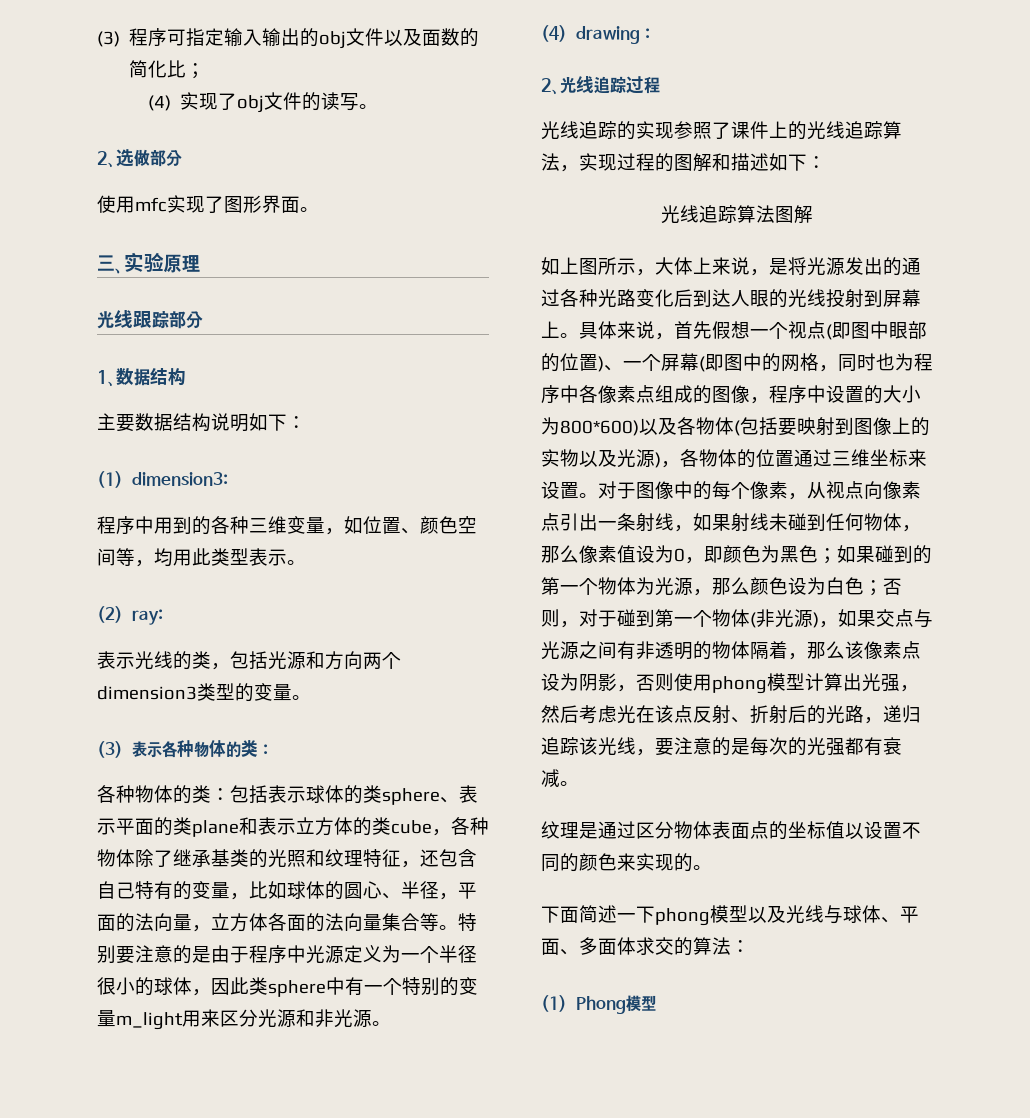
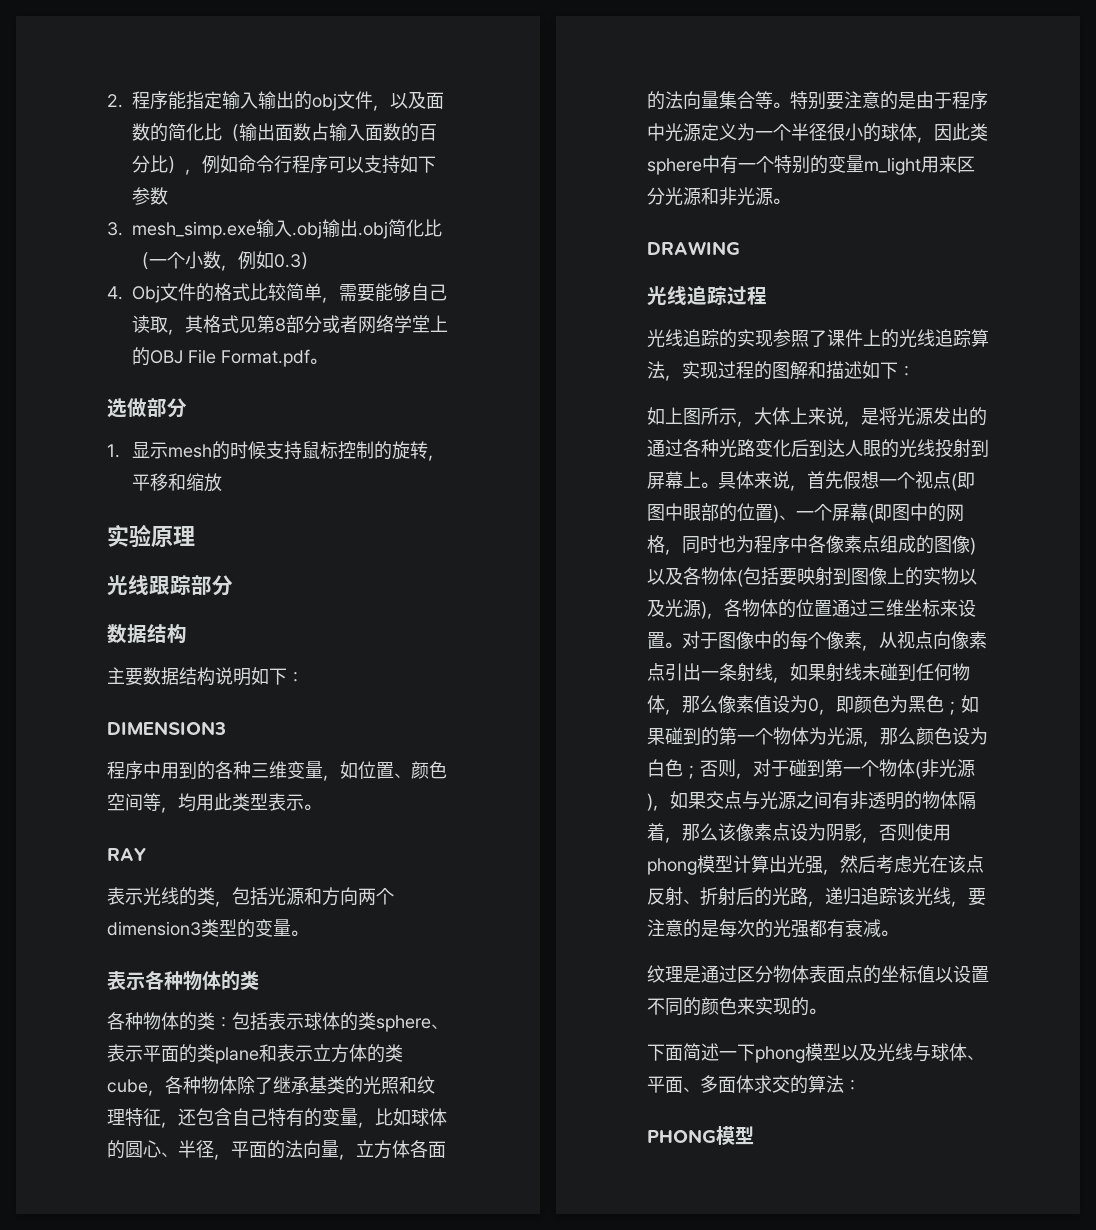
- (3)程序可指定输入输出的obj文件以及面数的简化比；
- (4)实现了obj文件的读写。
- 2、选做部分
+ 2.程序能指定输入输出的obj文件，以及面数的简化比（输出面数占输入面数的百分比），例如命令行程序可以支持如下参数
+ 3. mesh_simp.exe输入.obj输出.obj简化比（一个小数，例如0.3）
+ 4. Obj文件的格式比较简单，需要能够自己读取，其格式见第8部分或者网络学堂上的OBJ File Format.pdf。
+ 选做部分
- 使用mfc实现了图形界面。
- 三、实验原理
+ 1.显示mesh的时候支持鼠标控制的旋转，平移和缩放
+ 实验原理
  光线跟踪部分
- 1、数据结构
+ 数据结构
- (1) dimension3:
+ DIMENSION3
- (2) ray:
+ RAY
- (3)表示各种物体的类：
+ 表示各种物体的类
- (4) drawing：
- 2、光线追踪过程
+ DRAWING
+ 光线追踪过程
- 光线追踪算法图解
- 具体来说，首先假想一个视点(即图中眼部的位置)、一个屏幕(即图中的网格，同时也为程序中各像素点组成的图像，程序中设置的大小为800*600)以及各物体(包括要映射到图像上的实物以及光源)，各物体的位置通过三维坐标来设置。
+ 具体来说，首先假想一个视点(即图中眼部的位置)、一个屏幕(即图中的网格，同时也为程序中各像素点组成的图像)以及各物体(包括要映射到图像上的实物以及光源)，各物体的位置通过三维坐标来设置。
- (1) Phong模型
+ PHONG模型

